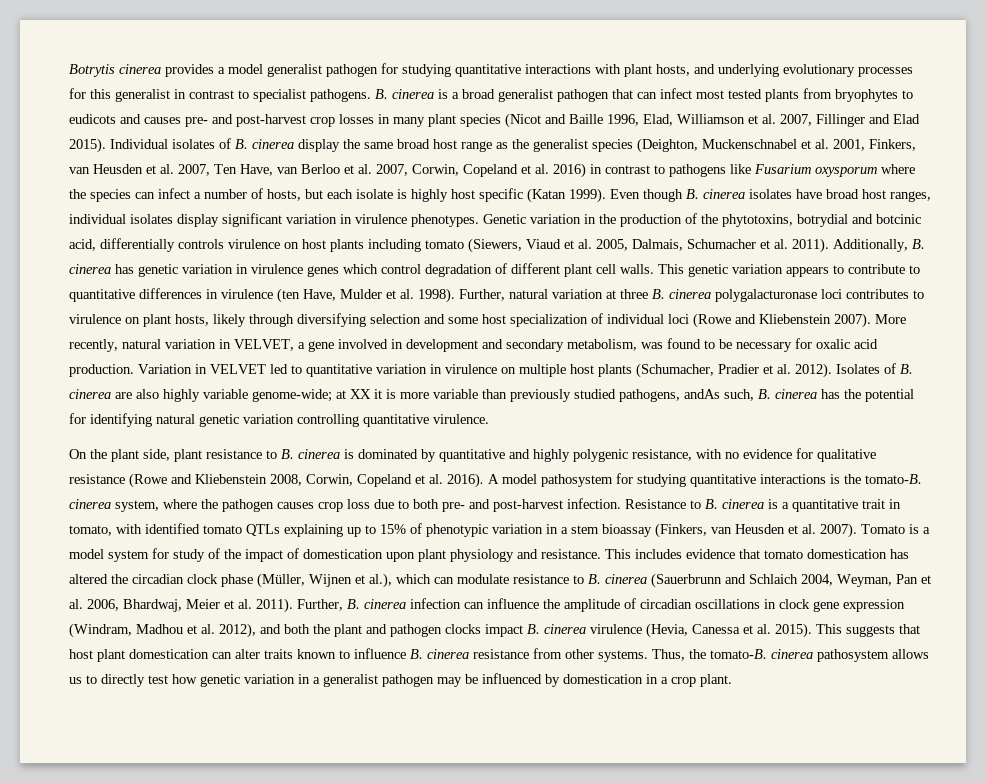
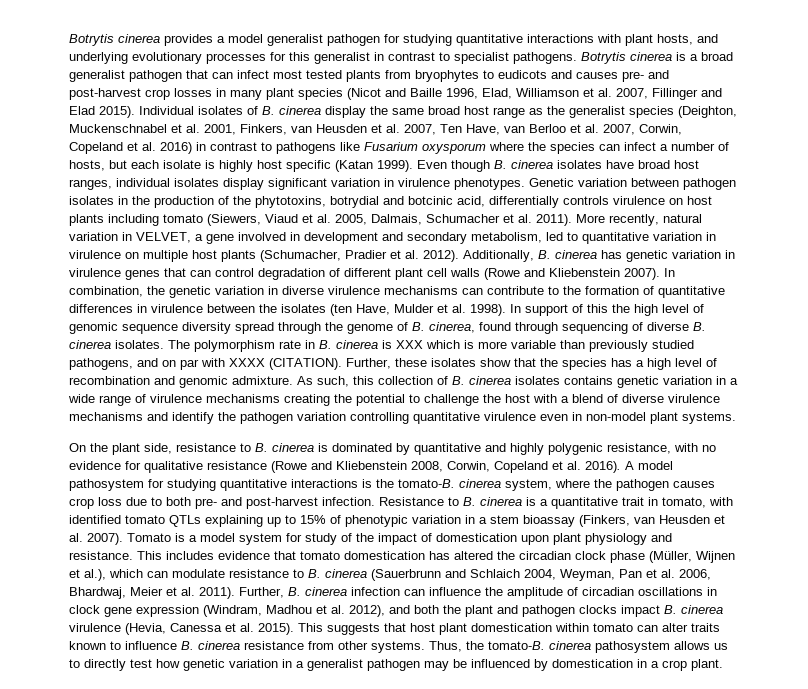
- B. cinerea is a broad generalist pathogen that can infect most tested plants from bryophytes to eudicots and causes pre- and post-harvest crop losses in many plant species (Nicot and Baille 1996, Elad, Williamson et al. 2007, Fillinger and Elad 2015).
+ Botrytis cinerea is a broad generalist pathogen that can infect most tested plants from bryophytes to eudicots and causes pre- and post-harvest crop losses in many plant species (Nicot and Baille 1996, Elad, Williamson et al. 2007, Fillinger and Elad 2015).
- Genetic variation in the production of the phytotoxins, botrydial and botcinic acid, differentially controls virulence on host plants including tomato (Siewers, Viaud et al. 2005, Dalmais, Schumacher et al. 2011).
+ Genetic variation between pathogen isolates in the production of the phytotoxins, botrydial and botcinic acid, differentially controls virulence on host plants including tomato (Siewers, Viaud et al. 2005, Dalmais, Schumacher et al. 2011).
- Additionally, B. cinerea has genetic variation in virulence genes which control degradation of different plant cell walls. This genetic variation appears to contribute to quantitative differences in virulence (ten Have, Mulder et al. 1998). Further, natural variation at three B. cinerea polygalacturonase loci contributes to virulence on plant hosts, likely through diversifying selection and some host specialization of individual loci (Rowe and Kliebenstein 2007).
- More recently, natural variation in VELVET, a gene involved in development and secondary metabolism, was found to be necessary for oxalic acid production. Variation in VELVET led to quantitative variation in virulence on multiple host plants (Schumacher, Pradier et al. 2012).
+ More recently, natural variation in VELVET, a gene involved in development and secondary metabolism, led to quantitative variation in virulence on multiple host plants (Schumacher, Pradier et al. 2012).
- Isolates of B. cinerea are also highly variable genome-wide; at XX it is more variable than previously studied pathogens, andAs such, B. cinerea has the potential for identifying natural genetic variation controlling quantitative virulence.
+ Additionally, B. cinerea has genetic variation in virulence genes that can control degradation of different plant cell walls (Rowe and Kliebenstein 2007). In combination, the genetic variation in diverse virulence mechanisms can contribute to the formation of quantitative differences in virulence between the isolates (ten Have, Mulder et al. 1998). In support of this the high level of genomic sequence diversity spread through the genome of B. cinerea, found through sequencing of diverse B. cinerea isolates. The polymorphism rate in B. cinerea is XXX which is more variable than previously studied pathogens, and on par with XXXX (CITATION). Further, these isolates show that the species has a high level of recombination and genomic admixture. As such, this collection of B. cinerea isolates contains genetic variation in a wide range of virulence mechanisms creating the potential to challenge the host with a blend of diverse virulence mechanisms and identify the pathogen variation controlling quantitative virulence even in non-model plant systems.
- On the plant side, plant resistance to B. cinerea is dominated by quantitative and highly polygenic resistance, with no evidence for qualitative resistance (Rowe and Kliebenstein 2008, Corwin, Copeland et al. 2016).
+ On the plant side, resistance to B. cinerea is dominated by quantitative and highly polygenic resistance, with no evidence for qualitative resistance (Rowe and Kliebenstein 2008, Corwin, Copeland et al. 2016).
- This suggests that host plant domestication can alter traits known to influence B. cinerea resistance from other systems.
+ This suggests that host plant domestication within tomato can alter traits known to influence B. cinerea resistance from other systems.

